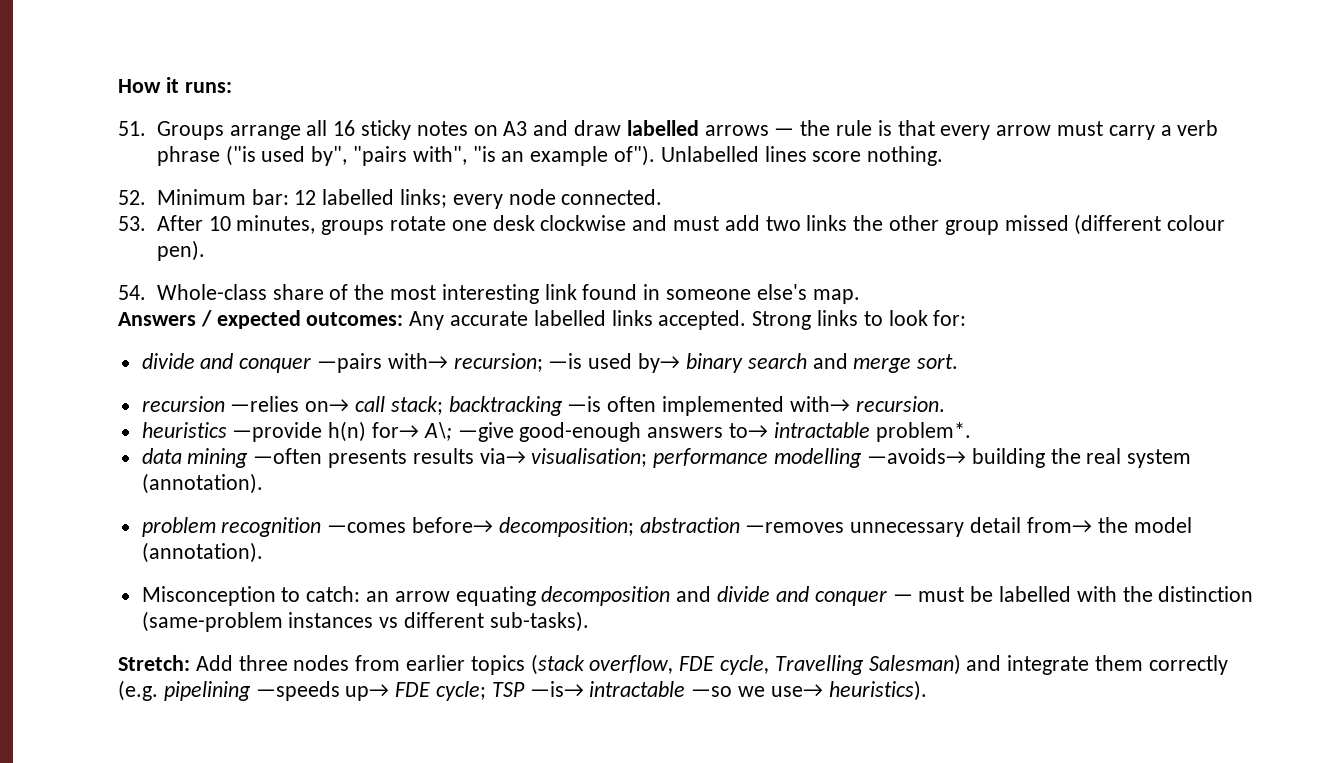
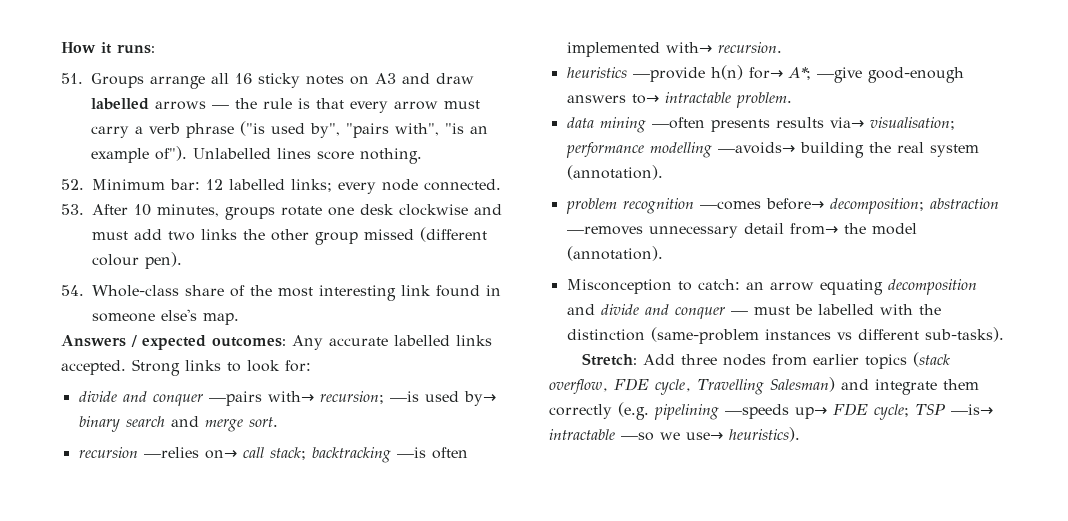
- heuristics —provide h(n) for→ A\; —give good-enough answers to→ intractable problem*.
+ heuristics —provide h(n) for→ A*; —give good-enough answers to→ intractable problem.

